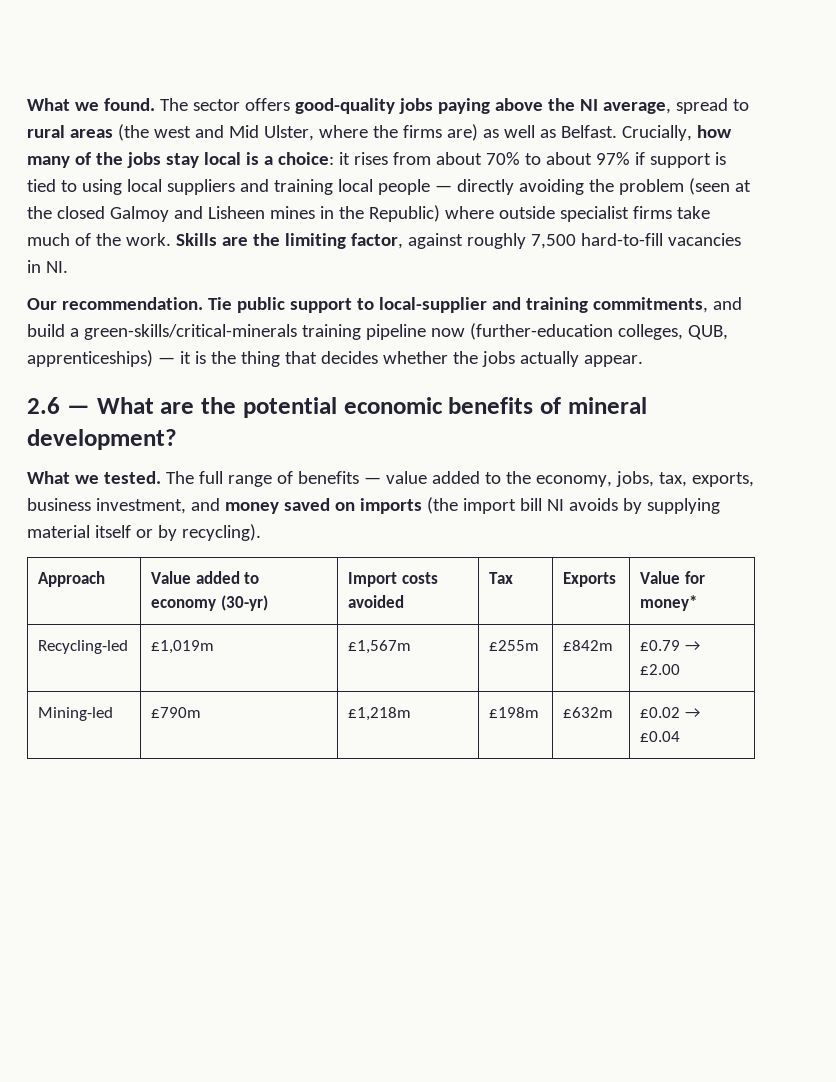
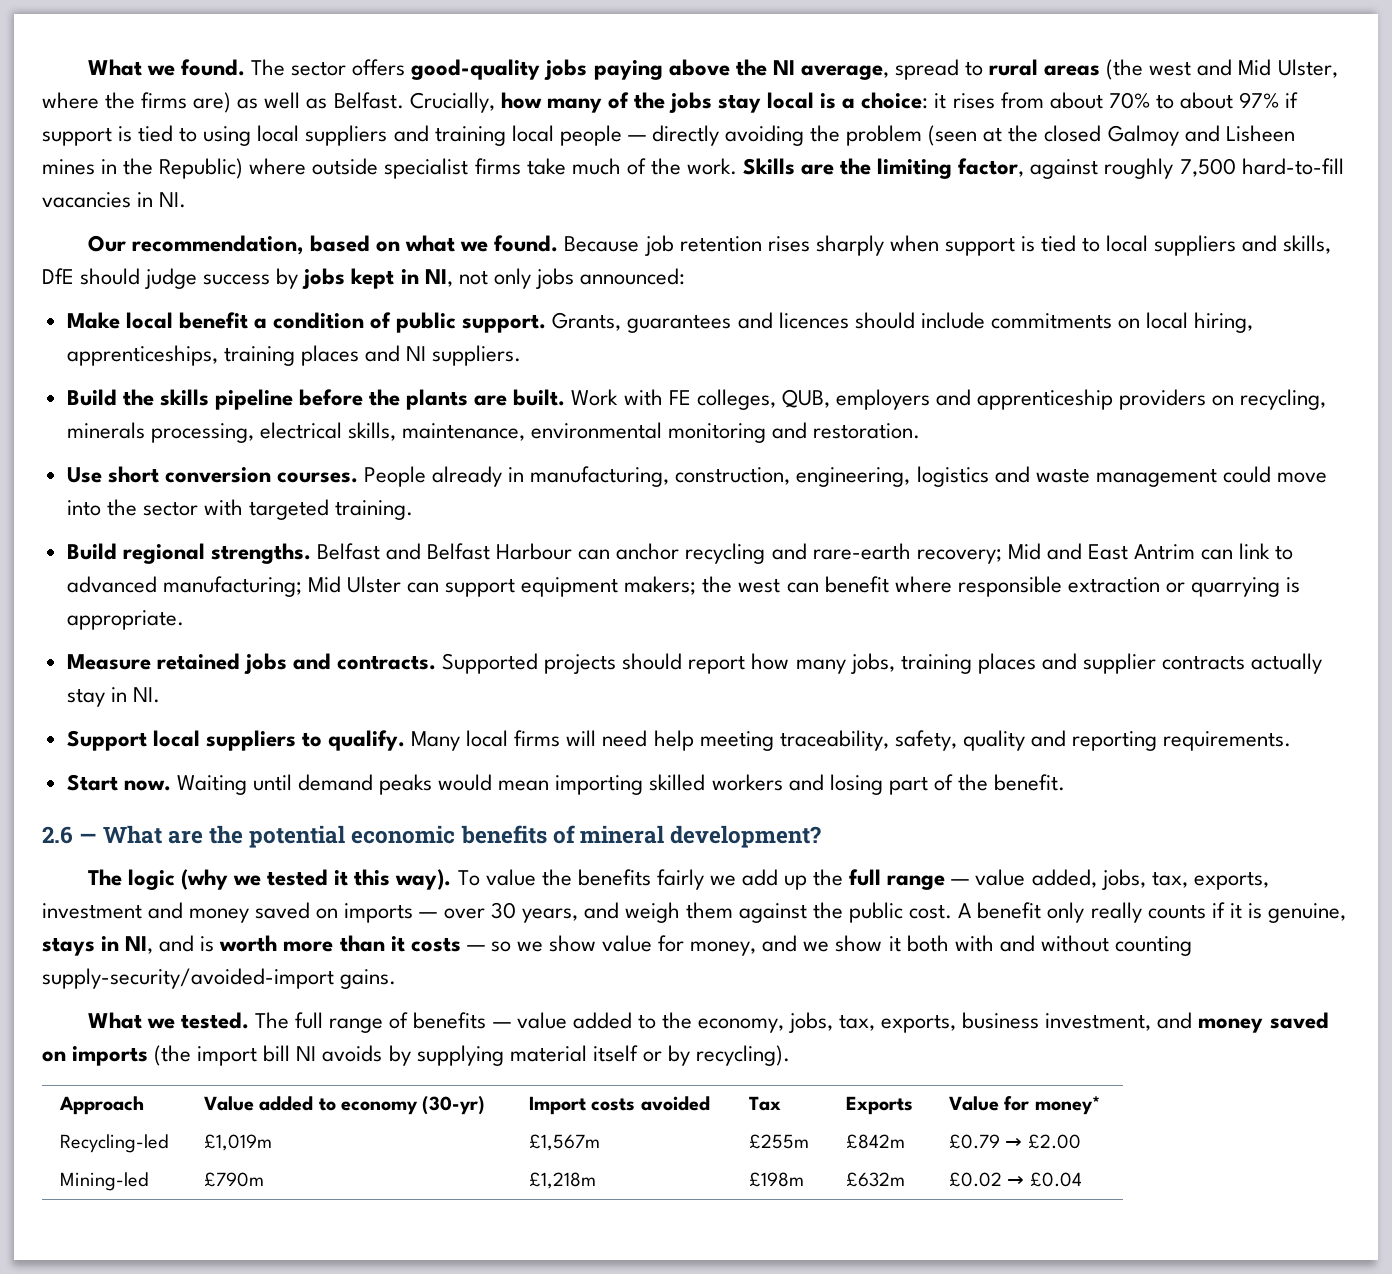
- Our recommendation. Tie public support to local-supplier and training commitments, and build a green-skills/critical-minerals training pipeline now (further-education colleges, QUB, apprenticeships) — it is the thing that decides whether the jobs actually appear.
+ Our recommendation, based on what we found. Because job retention rises sharply when support is tied to local suppliers and skills, DfE should judge success by jobs kept in NI, not only jobs announced:
+ Make local benefit a condition of public support. Grants, guarantees and licences should include commitments on local hiring, apprenticeships, training places and NI suppliers.
+ Build the skills pipeline before the plants are built. Work with FE colleges, QUB, employers and apprenticeship providers on recycling, minerals processing, electrical skills, maintenance, environmental monitoring and restoration.
+ Use short conversion courses. People already in manufacturing, construction, engineering, logistics and waste management could move into the sector with targeted training.
+ Build regional strengths. Belfast and Belfast Harbour can anchor recycling and rare-earth recovery; Mid and East Antrim can link to advanced manufacturing; Mid Ulster can support equipment makers; the west can benefit where responsible extraction or quarrying is appropriate.
+ Measure retained jobs and contracts. Supported projects should report how many jobs, training places and supplier contracts actually stay in NI.
+ Support local suppliers to qualify. Many local firms will need help meeting traceability, safety, quality and reporting requirements.
+ Start now. Waiting until demand peaks would mean importing skilled workers and losing part of the benefit.
+ The logic (why we tested it this way). To value the benefits fairly we add up the full range — value added, jobs, tax, exports, investment and money saved on imports — over 30 years, and weigh them against the public cost. A benefit only really counts if it is genuine, stays in NI, and is worth more than it costs — so we show value for money, and we show it both with and without counting supply-security/avoided-import gains.

